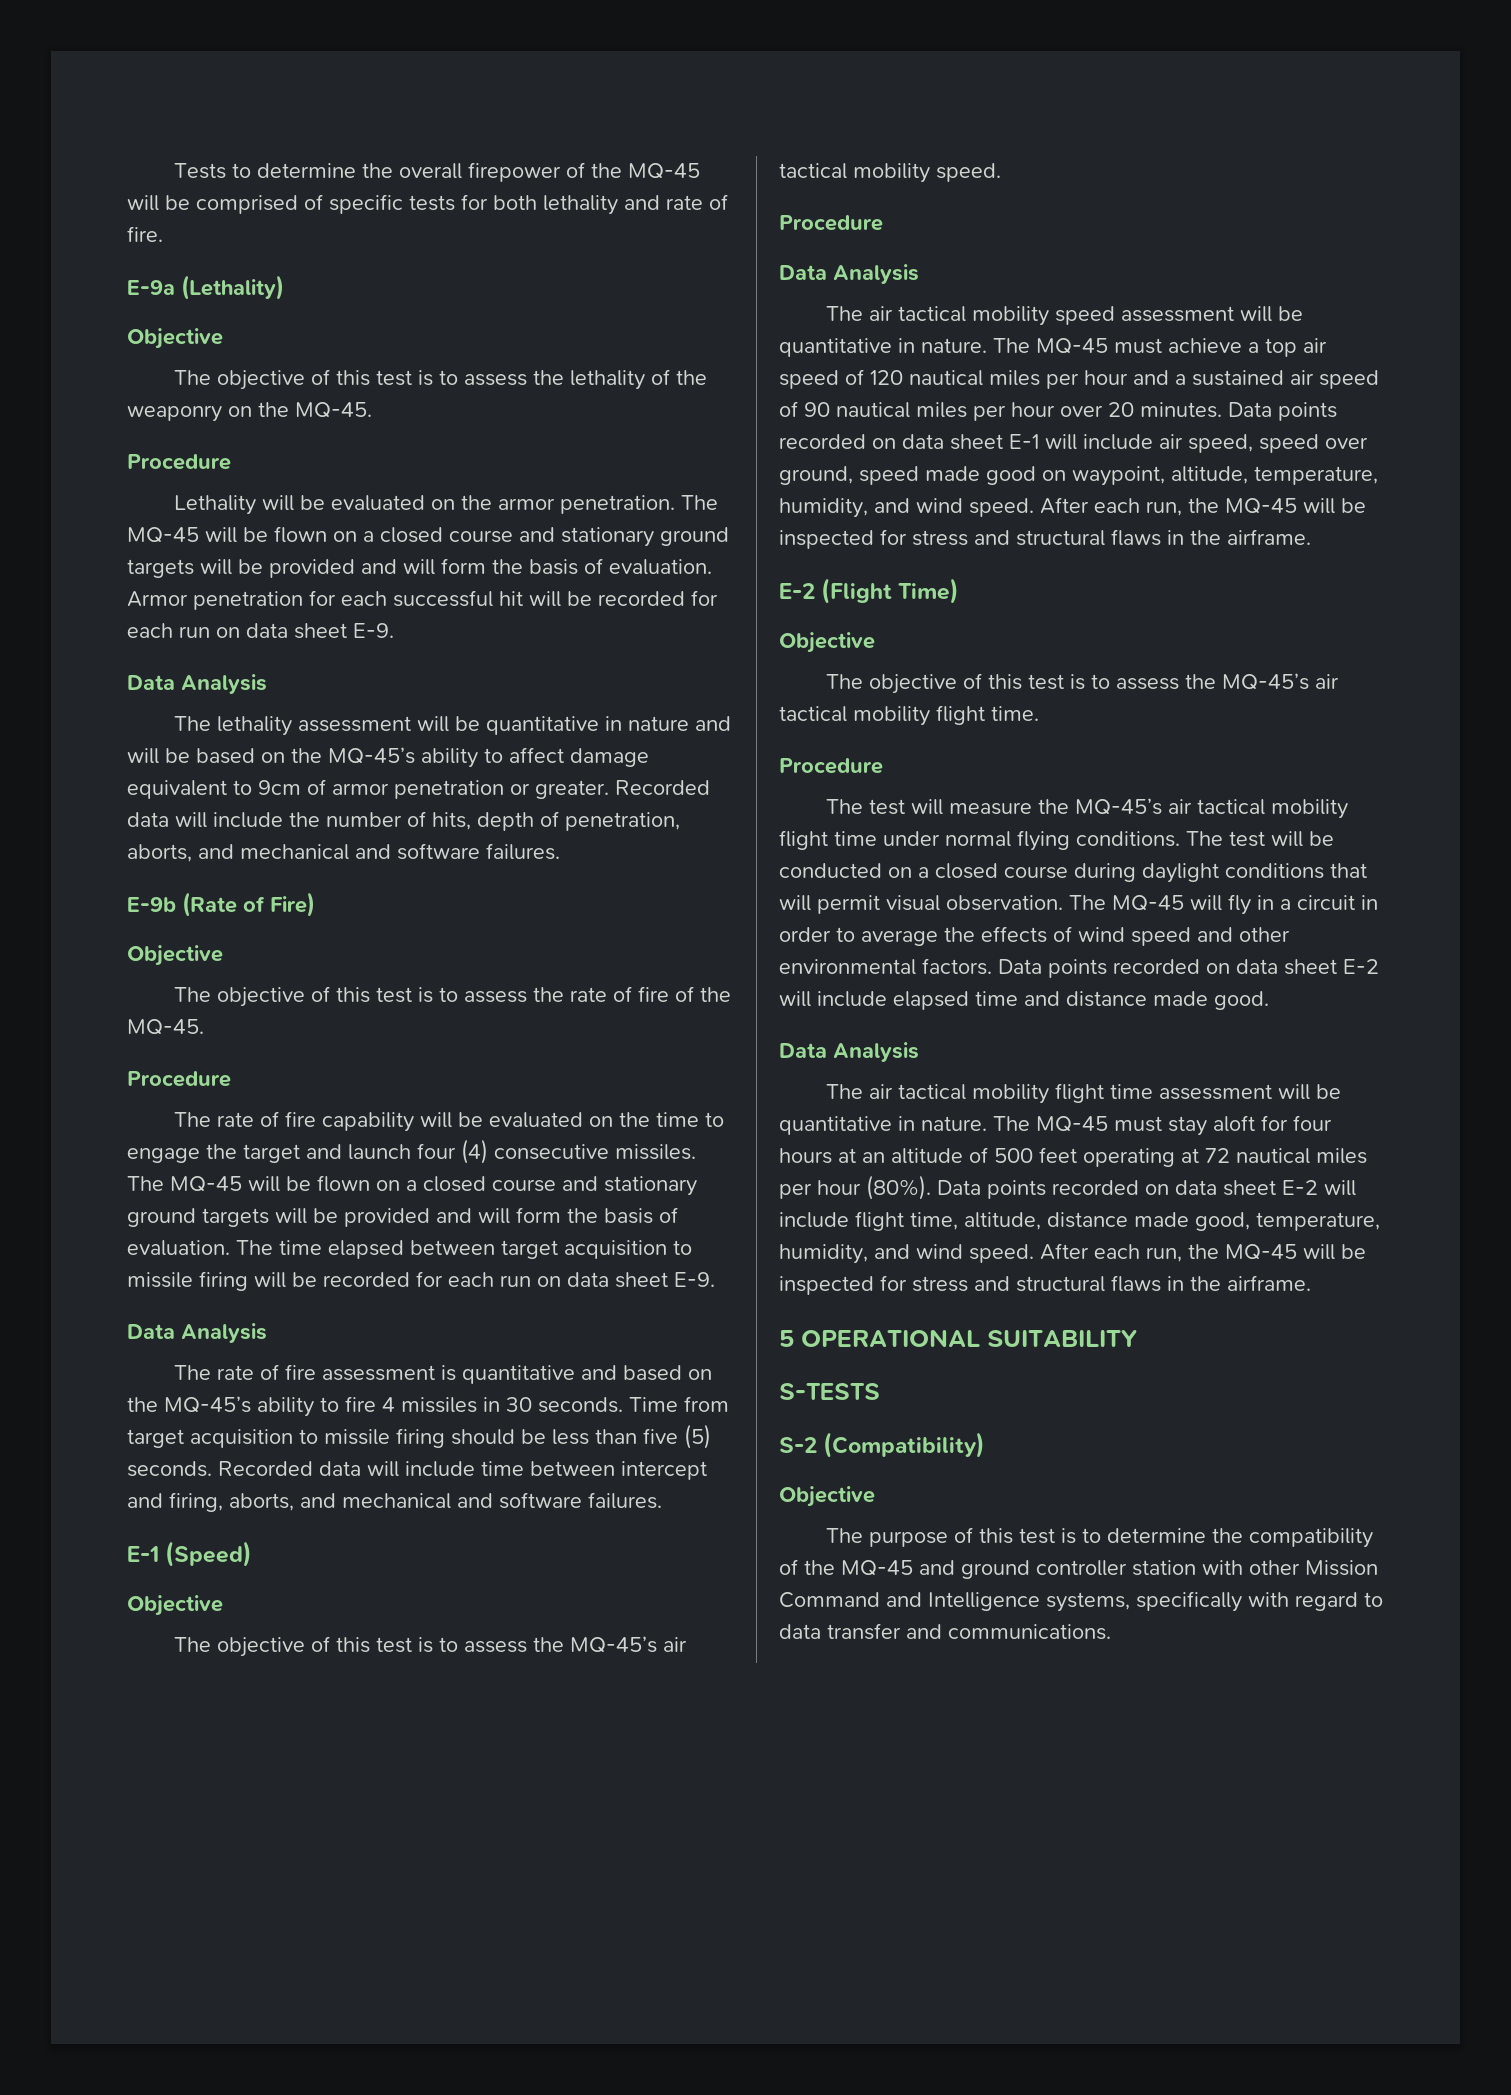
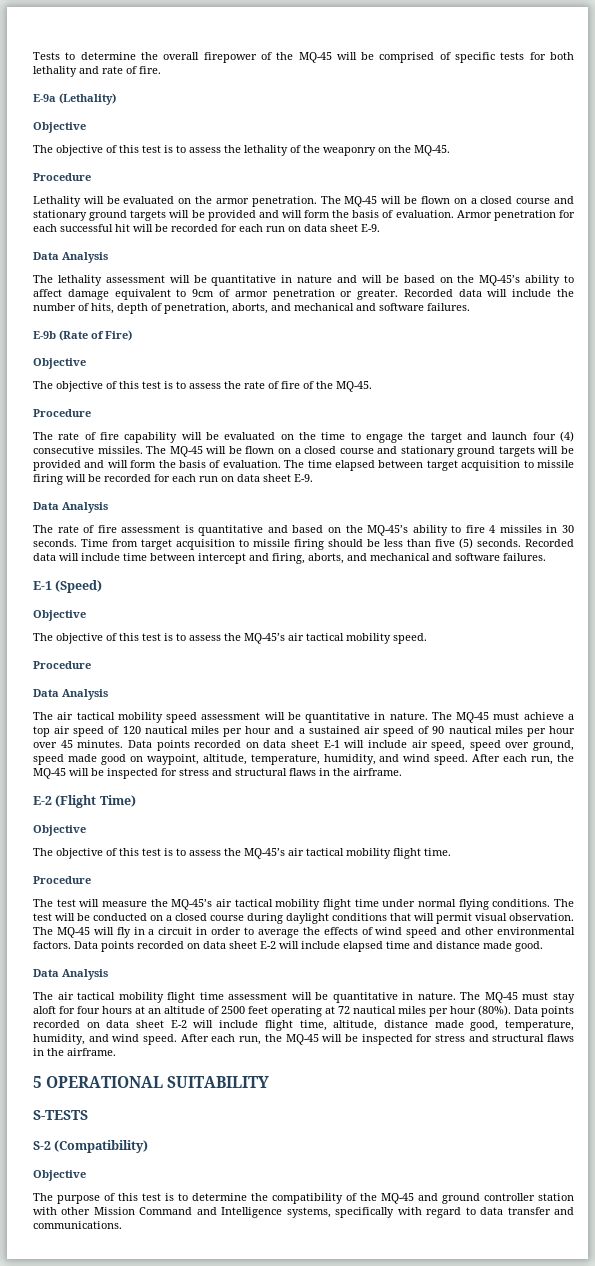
- The MQ-45 must achieve a top air speed of 120 nautical miles per hour and a sustained air speed of 90 nautical miles per hour over 20 minutes.
+ The MQ-45 must achieve a top air speed of 120 nautical miles per hour and a sustained air speed of 90 nautical miles per hour over 45 minutes.
- The MQ-45 must stay aloft for four hours at an altitude of 500 feet operating at 72 nautical miles per hour (80%).
+ The MQ-45 must stay aloft for four hours at an altitude of 2500 feet operating at 72 nautical miles per hour (80%).

